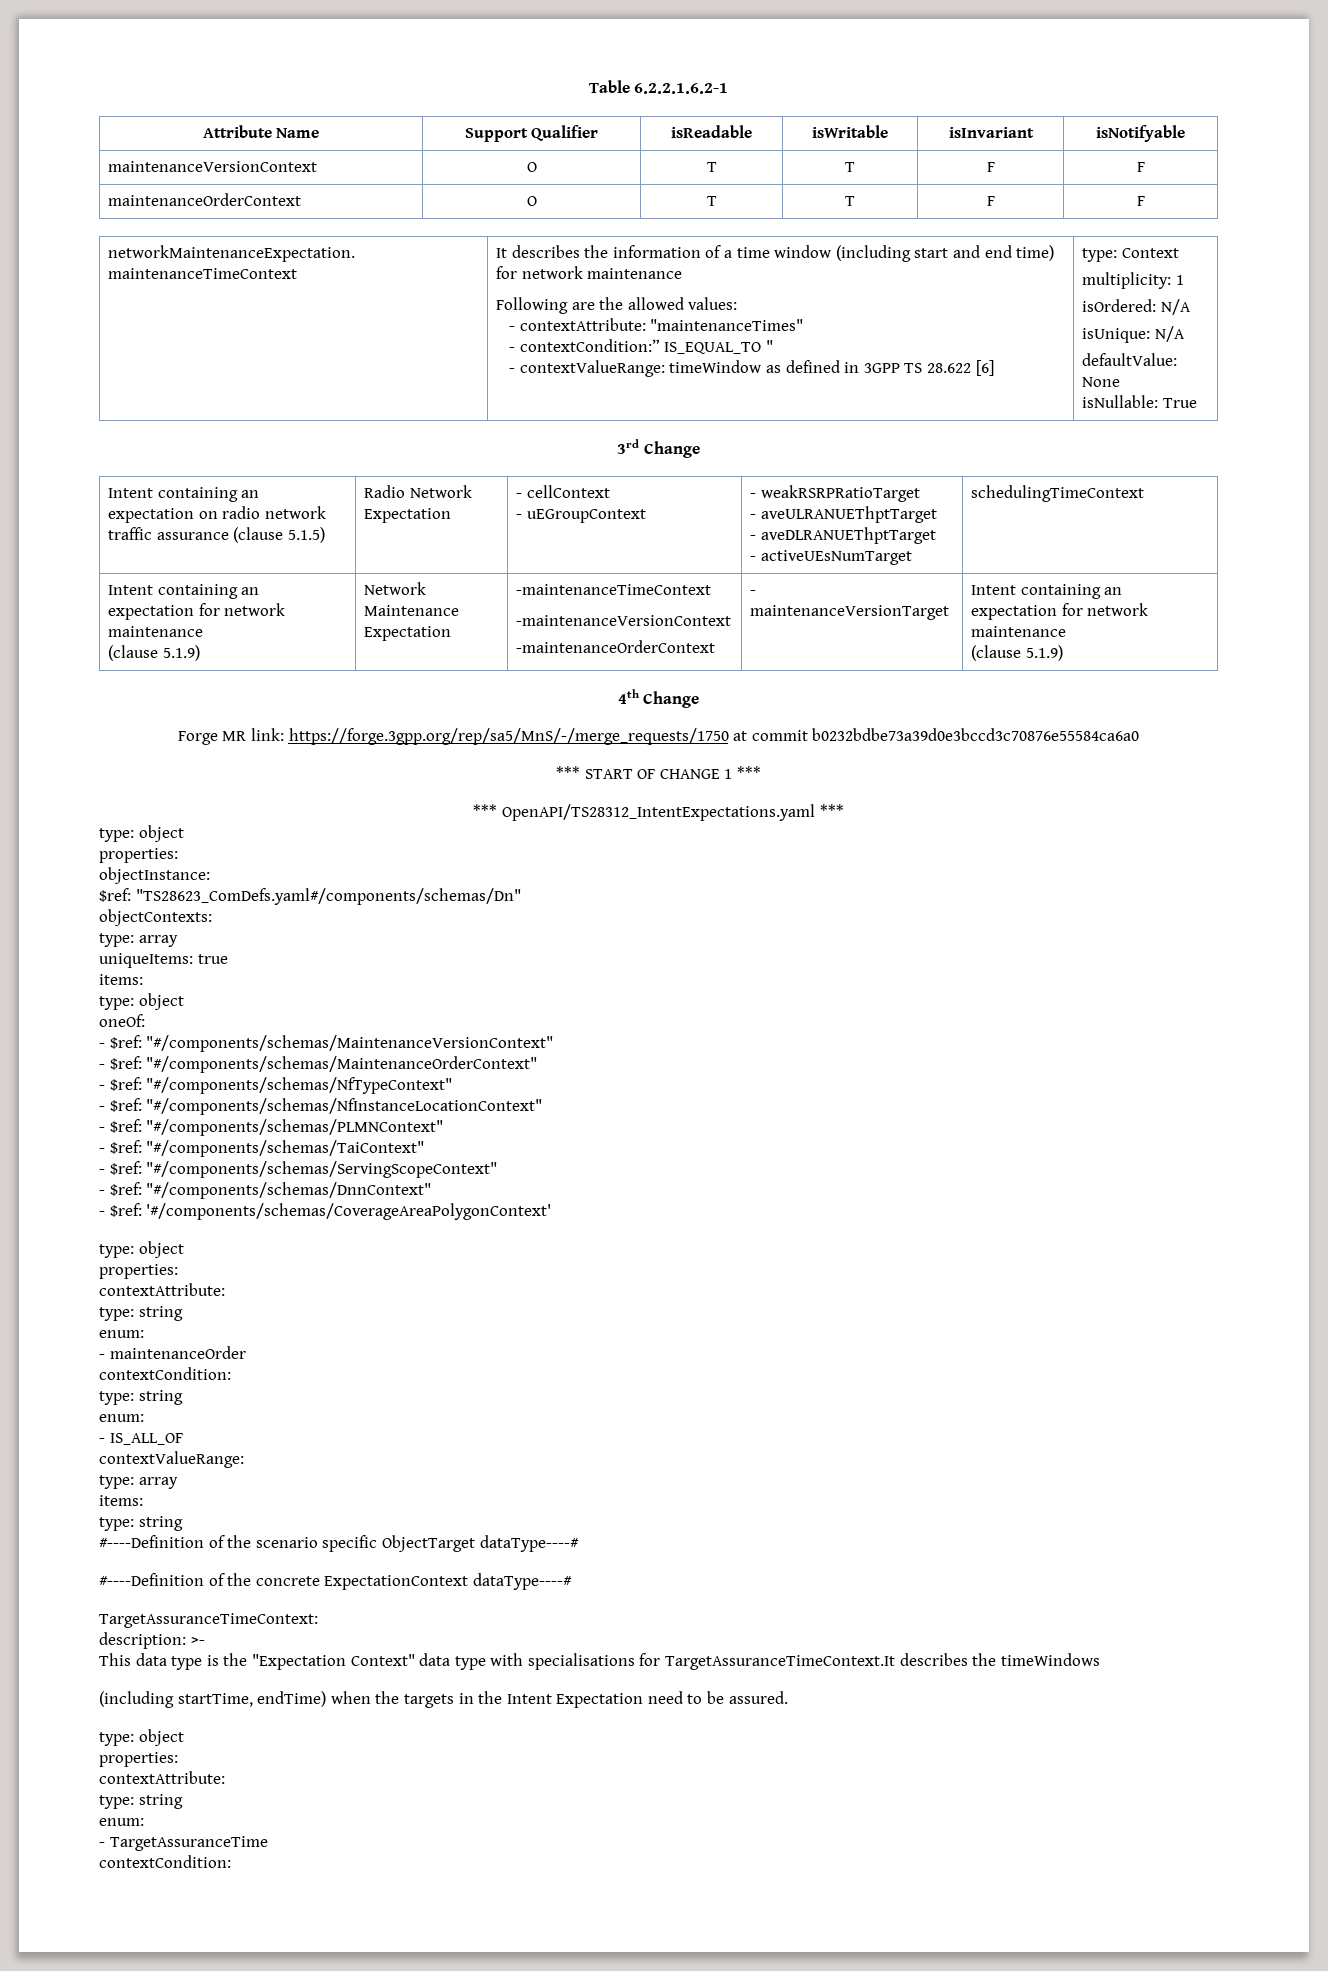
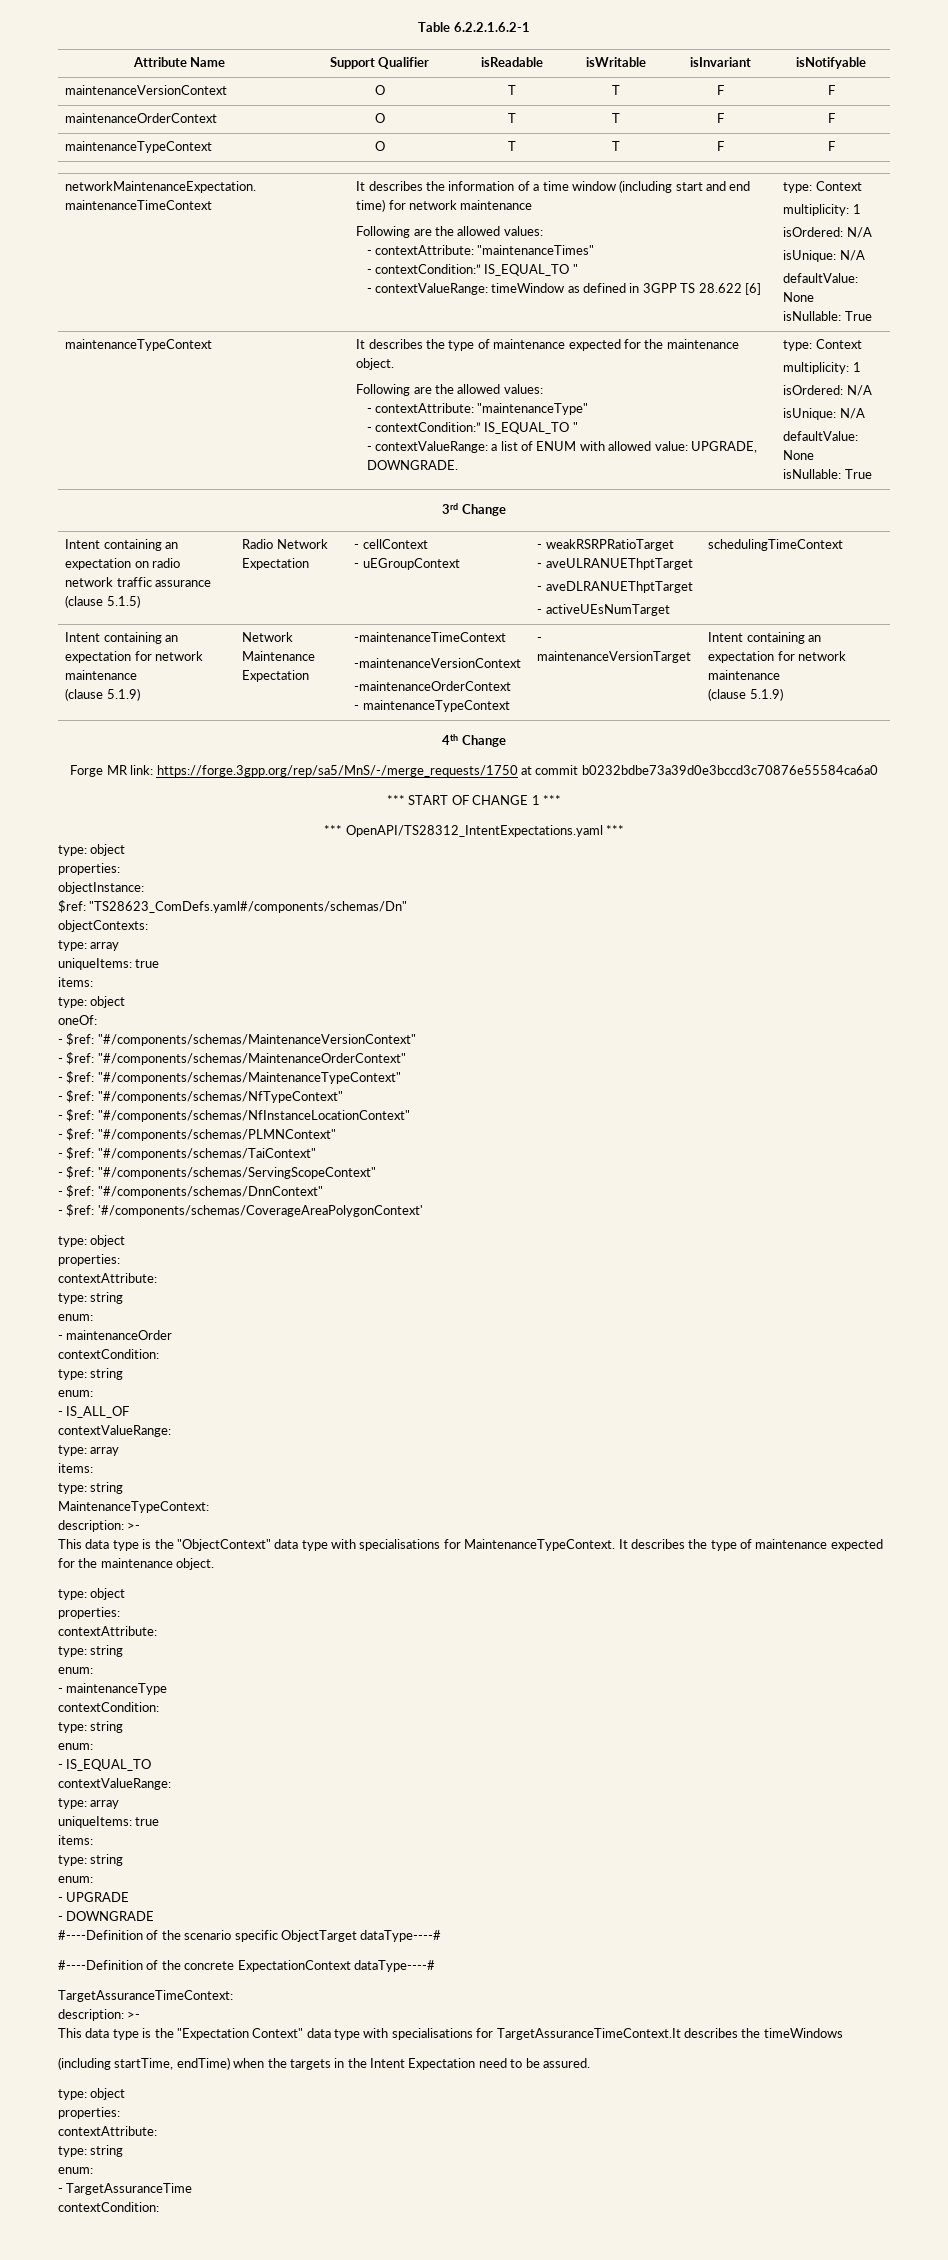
+ maintenanceTypeContext | O | T | T | F | F
+ maintenanceTypeContext | It describes the type of maintenance expected for the maintenance object.
+ Following are the allowed values:
+ - contextAttribute: "maintenanceType"
+ - contextCondition:” IS_EQUAL_TO "
+ - contextValueRange: a list of ENUM with allowed value: UPGRADE, DOWNGRADE. | type: Context
+ multiplicity: 1
+ isOrdered: N/A
+ isUnique: N/A
+ defaultValue: None
+ isNullable: True
  Intent containing an expectation on radio network traffic assurance (clause 5.1.5) | Radio Network Expectation | - cellContext
  - uEGroupContext | - weakRSRPRatioTarget
  - aveULRANUEThptTarget
  - aveDLRANUEThptTarget
  - activeUEsNumTarget | schedulingTimeContext
  Intent containing an expectation for network maintenance
  (clause 5.1.9) | Network Maintenance Expectation | -maintenanceTimeContext
  -maintenanceVersionContext
- -maintenanceOrderContext | - maintenanceVersionTarget | Intent containing an expectation for network maintenance
+ -maintenanceOrderContext
+ - maintenanceTypeContext | - maintenanceVersionTarget | Intent containing an expectation for network maintenance
+ - $ref: "#/components/schemas/MaintenanceTypeContext"
+ MaintenanceTypeContext:
+ description: >-
+ This data type is the "ObjectContext" data type with specialisations for MaintenanceTypeContext. It describes the type of maintenance expected for the maintenance object.
+ type: object
+ properties:
+ contextAttribute:
+ type: string
+ enum:
+ - maintenanceType
+ contextCondition:
+ type: string
+ enum:
+ - IS_EQUAL_TO
+ contextValueRange:
+ type: array
+ uniqueItems: true
+ items:
+ type: string
+ enum:
+ - UPGRADE
+ - DOWNGRADE

